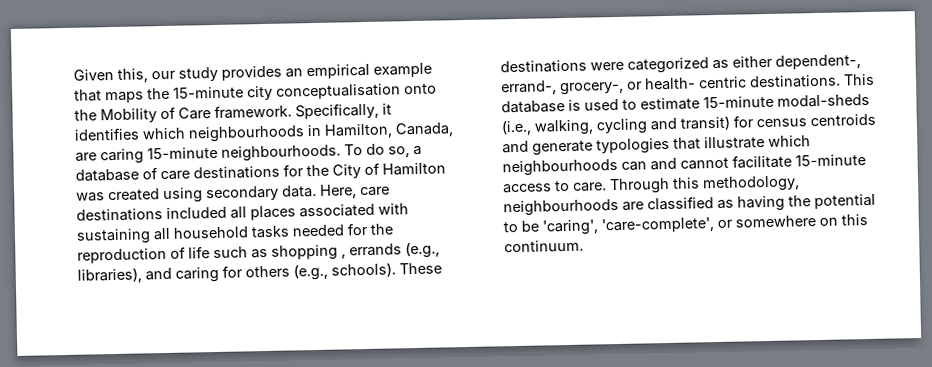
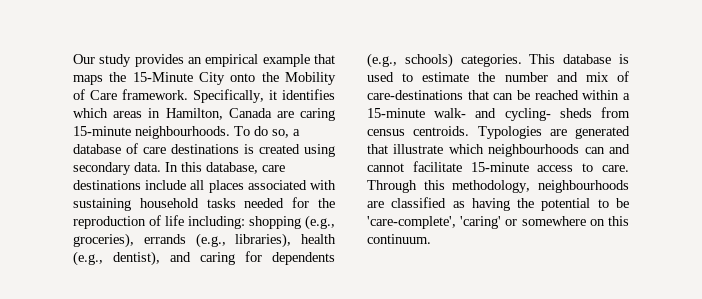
- Given this, our study provides an empirical example that maps the 15-minute city conceptualisation onto the Mobility of Care framework.
+ Our study provides an empirical example that maps the 15-Minute City onto the Mobility of Care framework.
- Specifically, it identifies which neighbourhoods in Hamilton, Canada, are caring 15-minute neighbourhoods.
+ Specifically, it identifies which areas in Hamilton, Canada are caring 15-minute neighbourhoods.
- To do so, a database of care destinations for the City of Hamilton was created using secondary data.
+ To do so, a database of care destinations is created using secondary data.
- Here, care destinations included all places associated with sustaining all household tasks needed for the reproduction of life such as shopping , errands (e.g., libraries), and caring for others (e.g., schools). These destinations were categorized as either dependent-, errand-, grocery-, or health- centric destinations.
+ In this database, care destinations include all places associated with sustaining household tasks needed for the reproduction of life including: shopping (e.g., groceries), errands (e.g., libraries), health (e.g., dentist), and caring for dependents (e.g., schools) categories.
- This database is used to estimate 15-minute modal-sheds (i.e., walking, cycling and transit) for census centroids and generate typologies that illustrate which neighbourhoods can and cannot facilitate 15-minute access to care.
+ This database is used to estimate the number and mix of care-destinations that can be reached within a 15-minute walk- and cycling- sheds from census centroids. Typologies are generated that illustrate which neighbourhoods can and cannot facilitate 15-minute access to care.
- Through this methodology, neighbourhoods are classified as having the potential to be 'caring', 'care-complete', or somewhere on this continuum.
+ Through this methodology, neighbourhoods are classified as having the potential to be 'care-complete', 'caring' or somewhere on this continuum.

